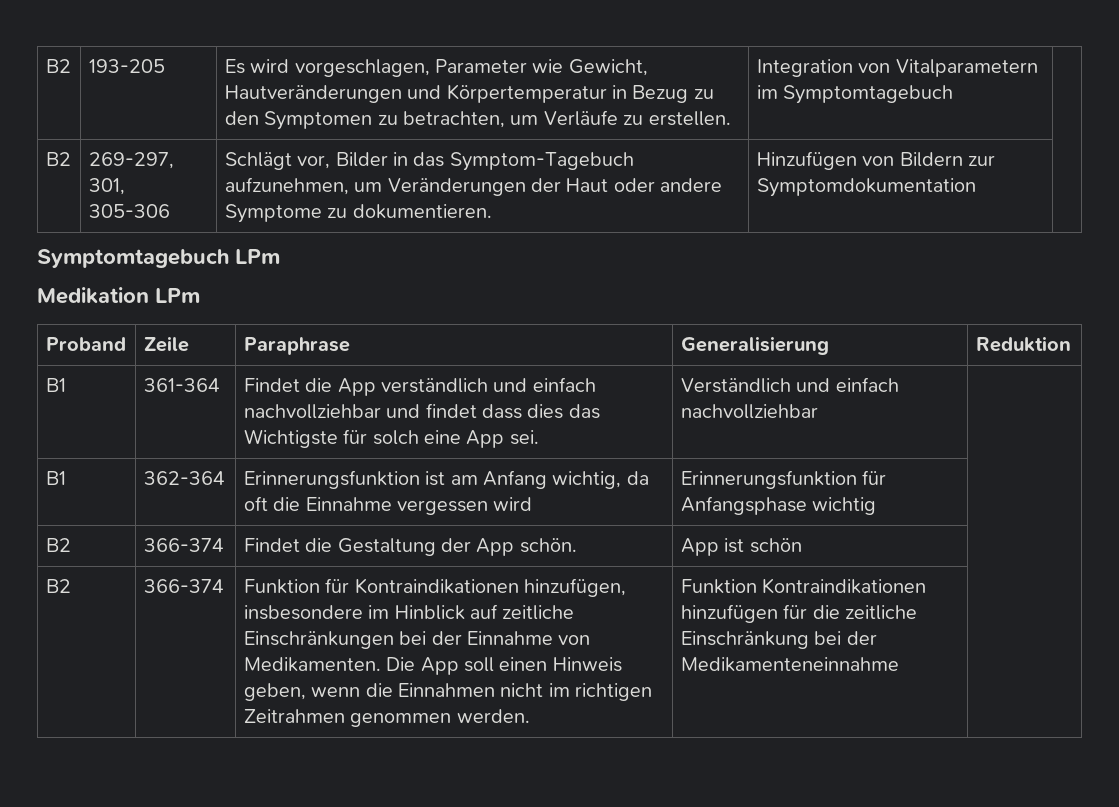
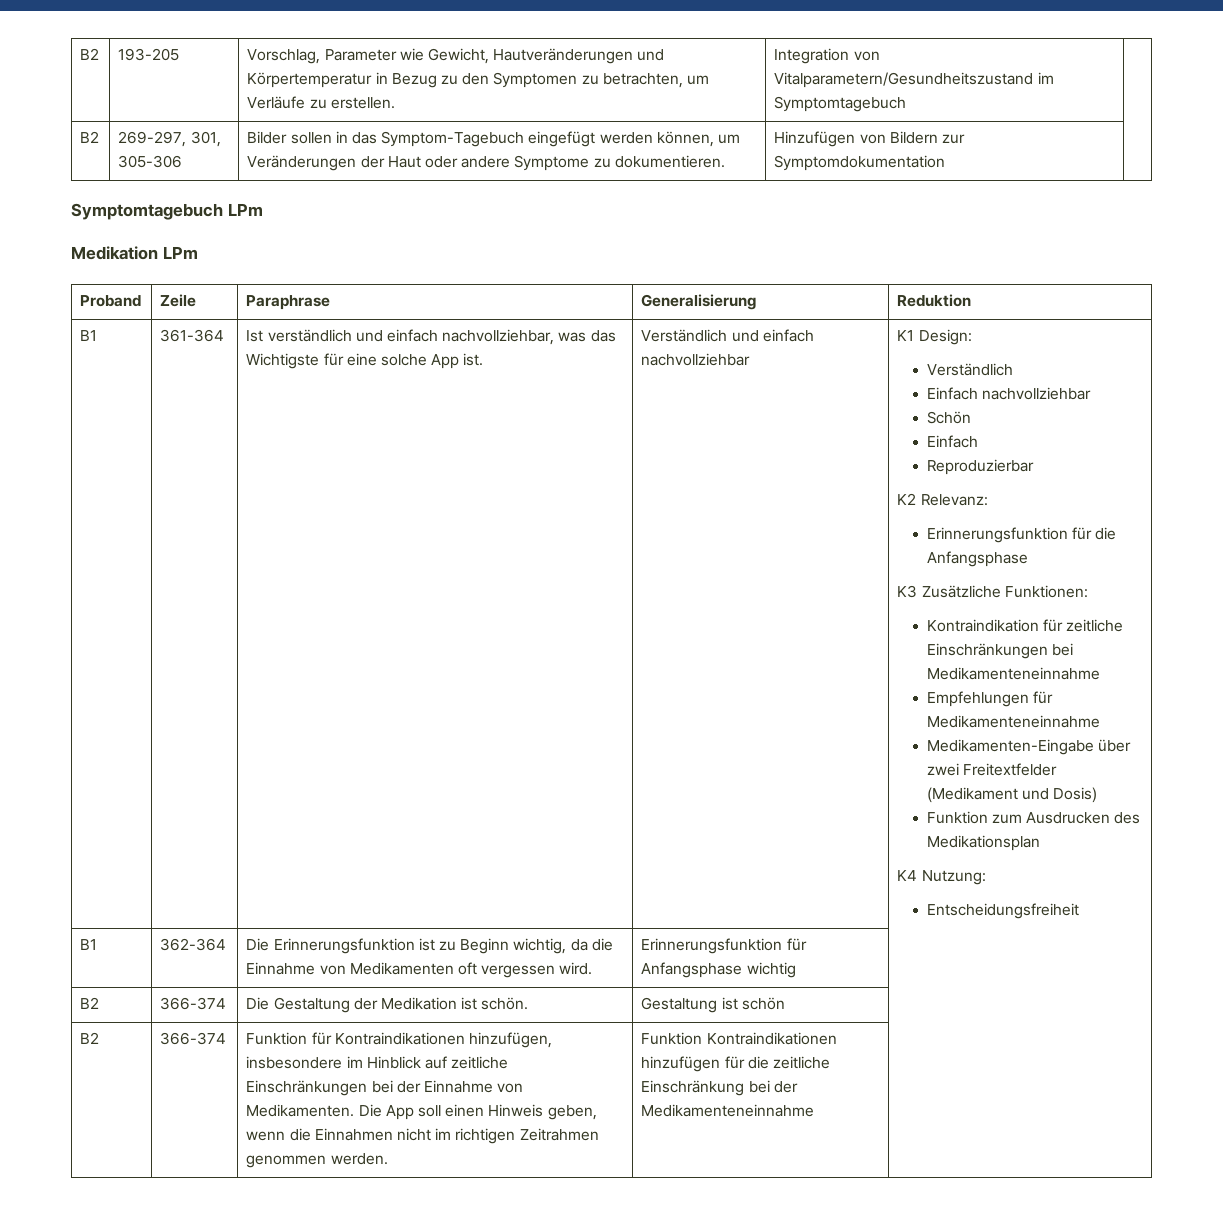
- B2 | 193-205 | Es wird vorgeschlagen, Parameter wie Gewicht, Hautveränderungen und Körpertemperatur in Bezug zu den Symptomen zu betrachten, um Verläufe zu erstellen. | Integration von Vitalparametern im Symptomtagebuch |
+ B2 | 193-205 | Vorschlag, Parameter wie Gewicht, Hautveränderungen und Körpertemperatur in Bezug zu den Symptomen zu betrachten, um Verläufe zu erstellen. | Integration von Vitalparametern/Gesundheitszustand im Symptomtagebuch |
- B2 | 269-297, 301, 305-306 | Schlägt vor, Bilder in das Symptom-Tagebuch aufzunehmen, um Veränderungen der Haut oder andere Symptome zu dokumentieren. | Hinzufügen von Bildern zur Symptomdokumentation |
+ B2 | 269-297, 301, 305-306 | Bilder sollen in das Symptom-Tagebuch eingefügt werden können, um Veränderungen der Haut oder andere Symptome zu dokumentieren. | Hinzufügen von Bildern zur Symptomdokumentation |
- Findet die App verständlich und einfach nachvollziehbar und findet dass dies das Wichtigste für solch eine App sei. | Verständlich und einfach nachvollziehbar
+ Ist verständlich und einfach nachvollziehbar, was das Wichtigste für eine solche App ist. | Verständlich und einfach nachvollziehbar | K1 Design:
+ Verständlich
+ Einfach nachvollziehbar
+ Schön
+ Einfach
+ Reproduzierbar
+ K2 Relevanz:
+ Erinnerungsfunktion für die Anfangsphase
+ K3 Zusätzliche Funktionen:
+ Kontraindikation für zeitliche Einschränkungen bei Medikamenteneinnahme
+ Empfehlungen für Medikamenteneinnahme
+ Medikamenten-Eingabe über zwei Freitextfelder (Medikament und Dosis)
+ Funktion zum Ausdrucken des Medikationsplan
+ K4 Nutzung:
+ Entscheidungsfreiheit
- B1 | 362-364 | Erinnerungsfunktion ist am Anfang wichtig, da oft die Einnahme vergessen wird | Erinnerungsfunktion für Anfangsphase wichtig |
+ B1 | 362-364 | Die Erinnerungsfunktion ist zu Beginn wichtig, da die Einnahme von Medikamenten oft vergessen wird. | Erinnerungsfunktion für Anfangsphase wichtig |
- B2 | 366-374 | Findet die Gestaltung der App schön. | App ist schön |
+ B2 | 366-374 | Die Gestaltung der Medikation ist schön. | Gestaltung ist schön |

